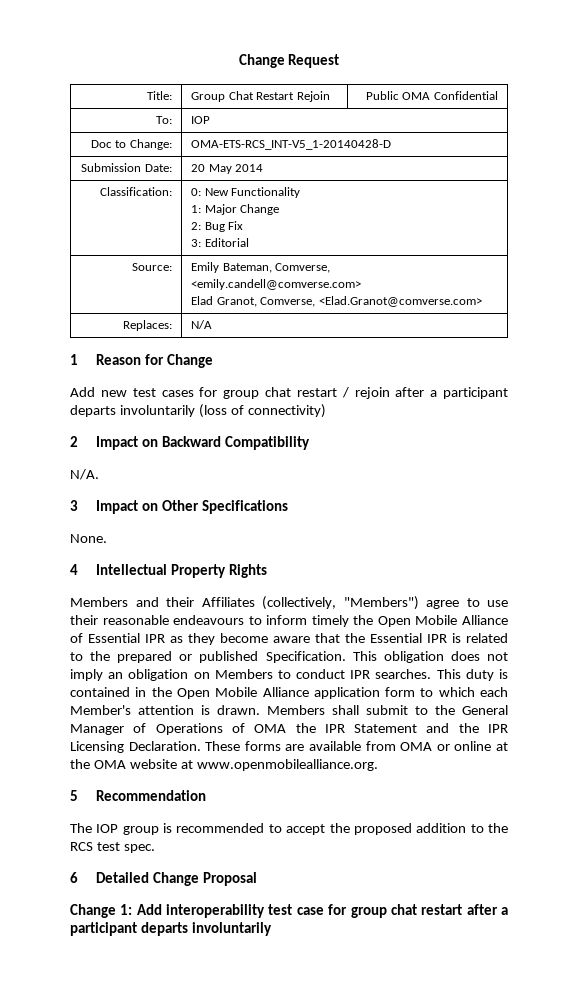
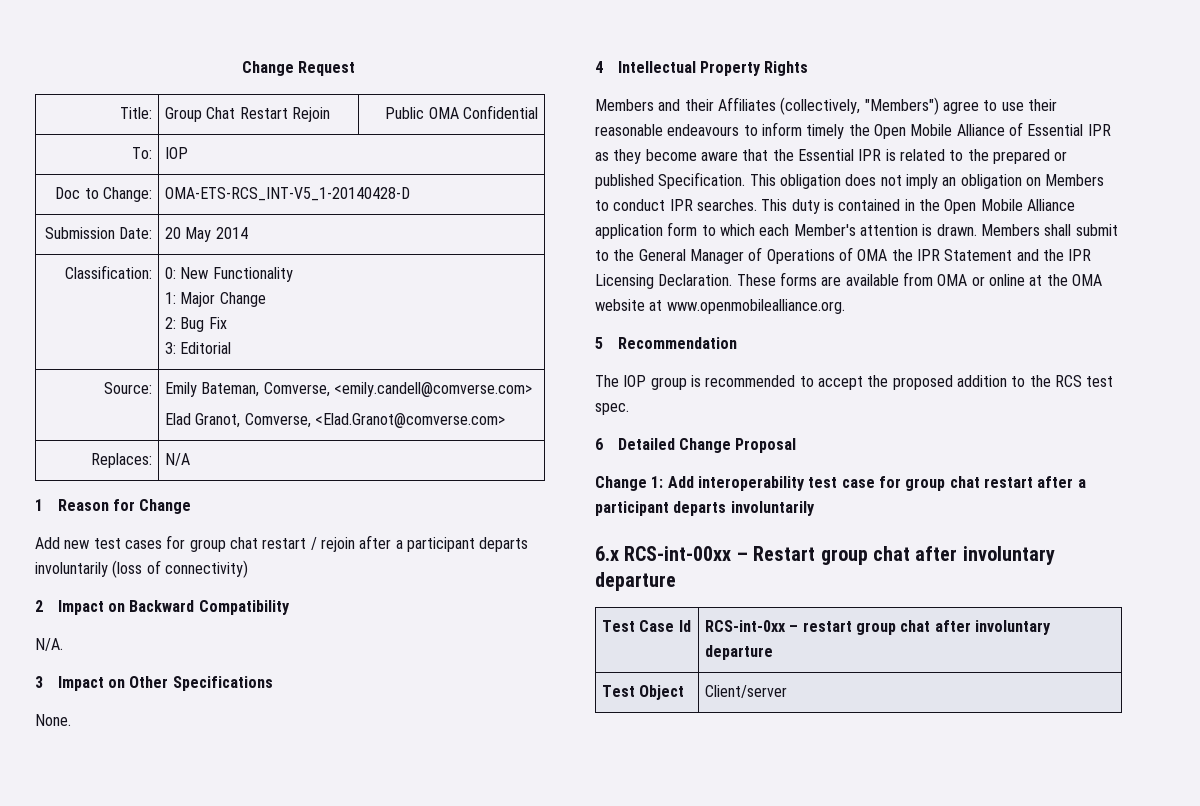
+ 6.x RCS-int-00xx – Restart group chat after involuntary departure
+ Test Case Id | RCS-int-0xx – restart group chat after involuntary departure
+ Test Object | Client/server

